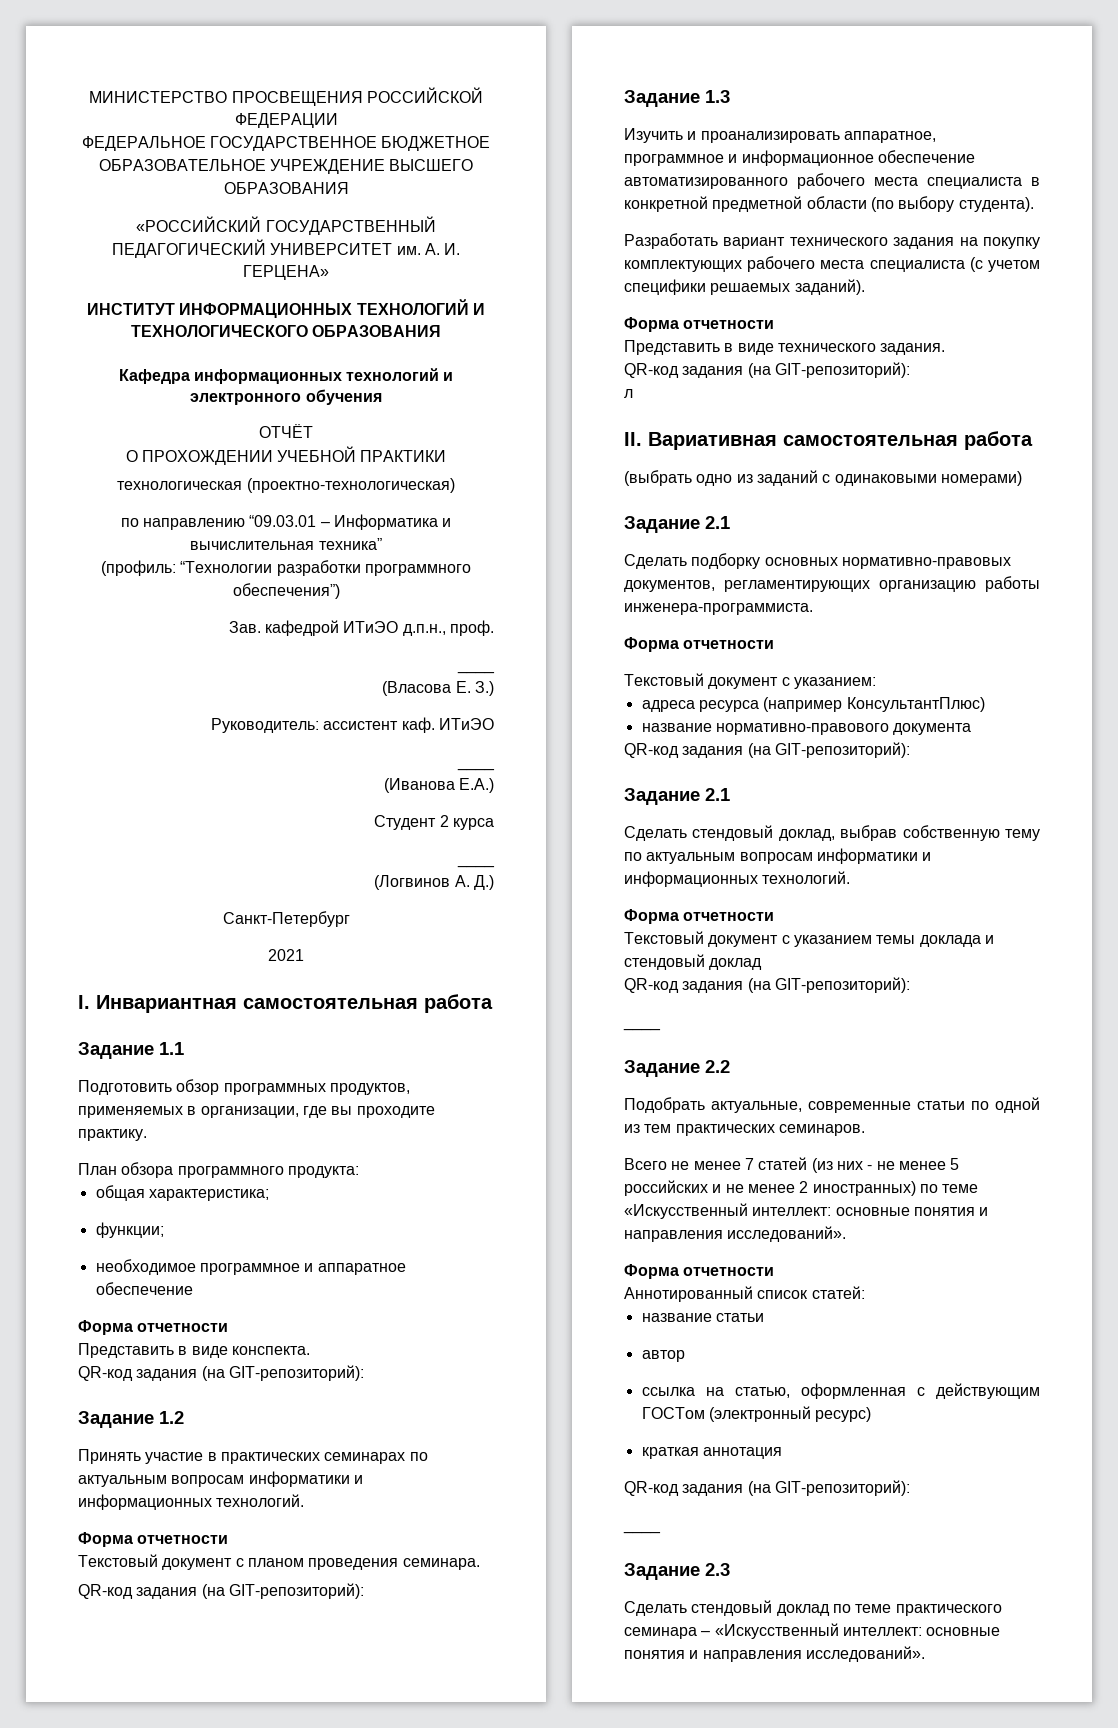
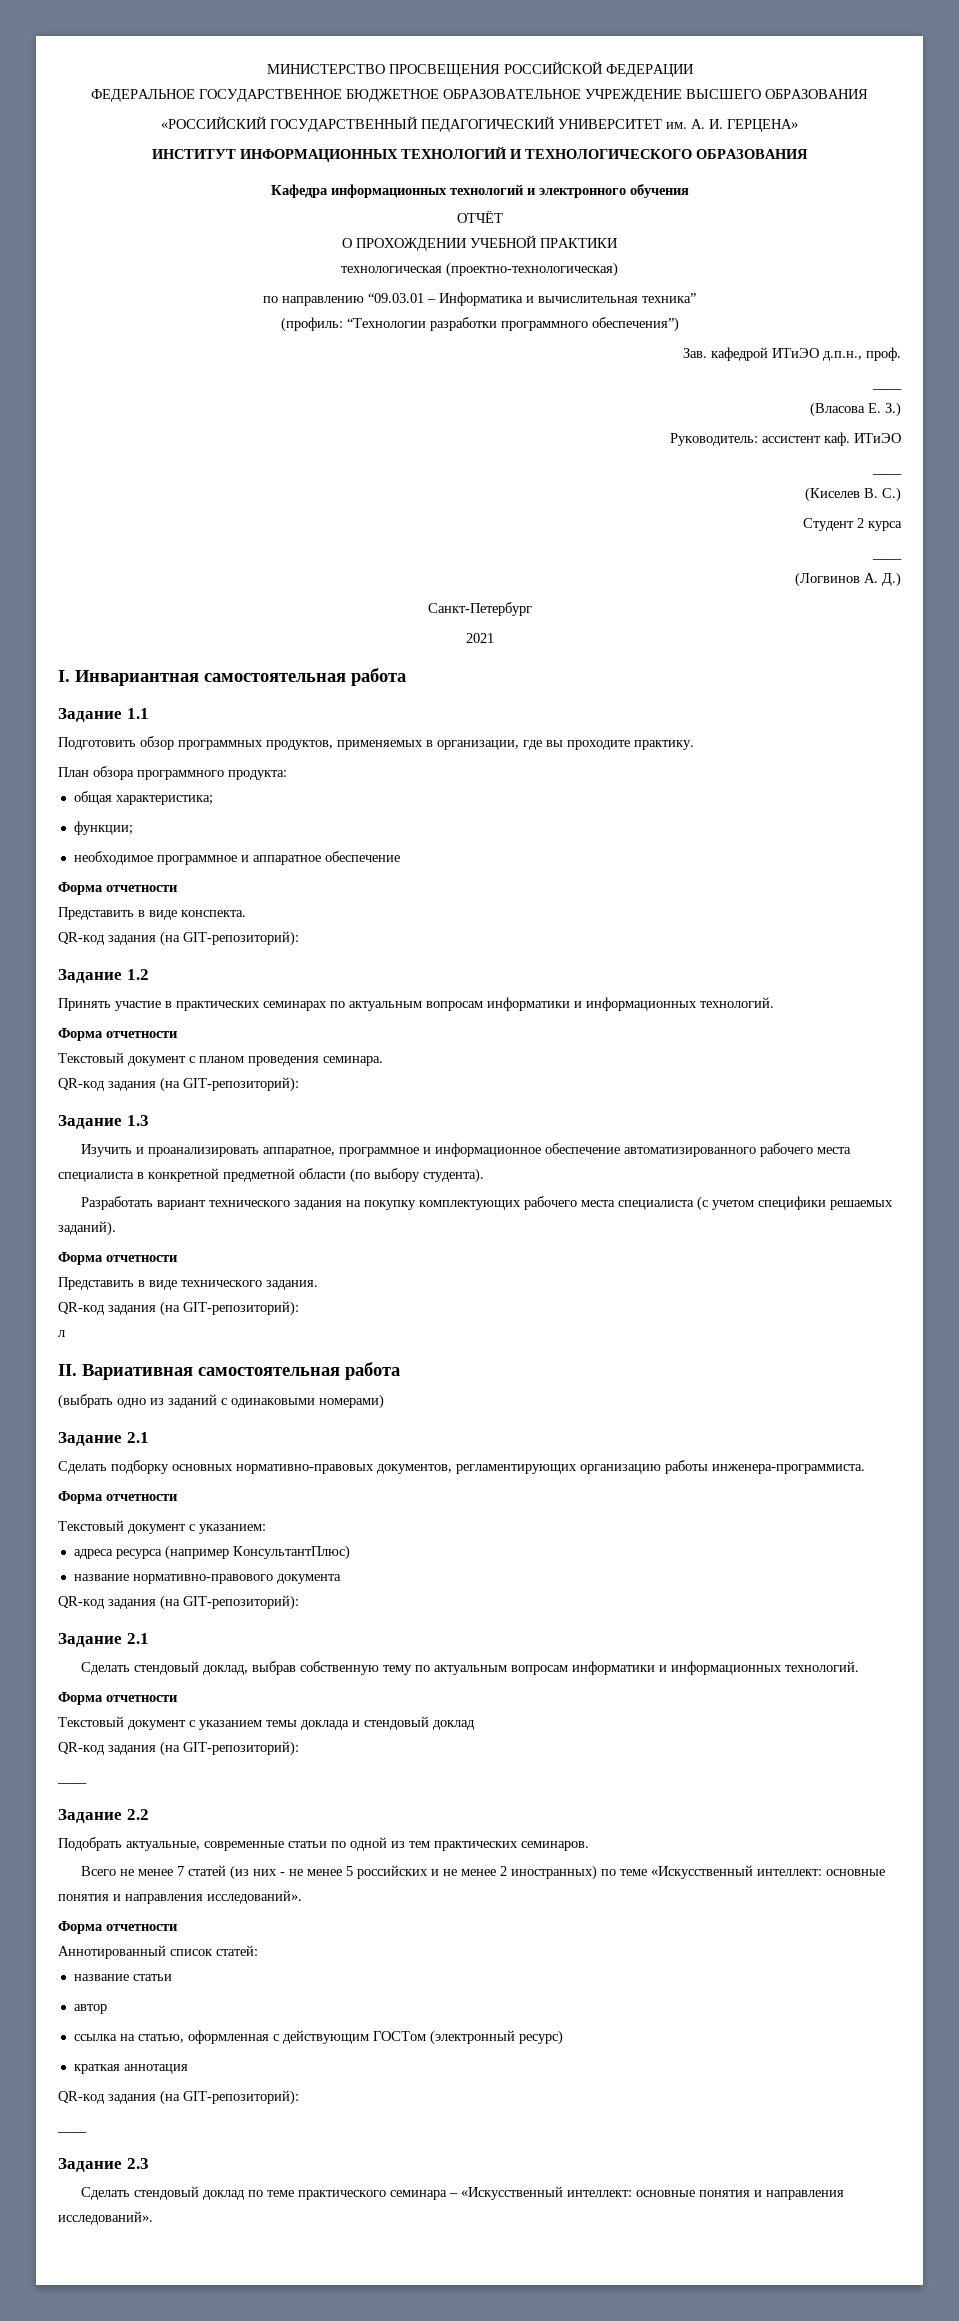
- (Иванова Е.А.)
+ (Киселев В. С.)

